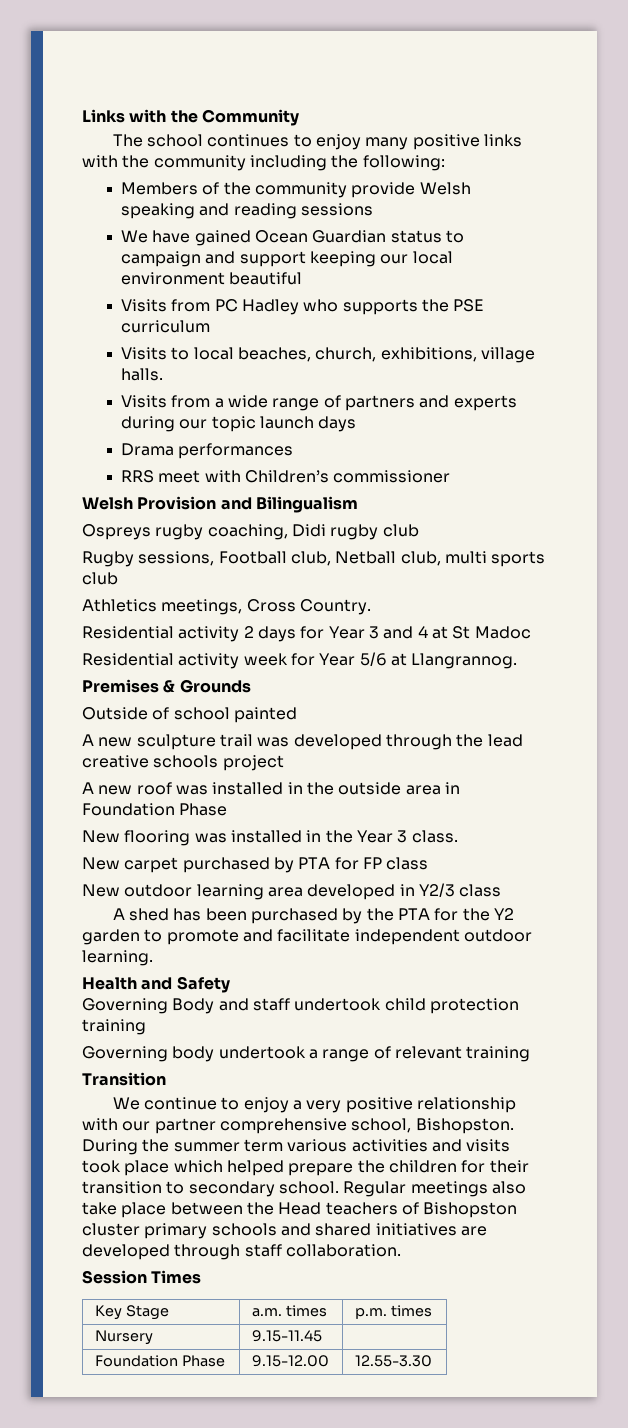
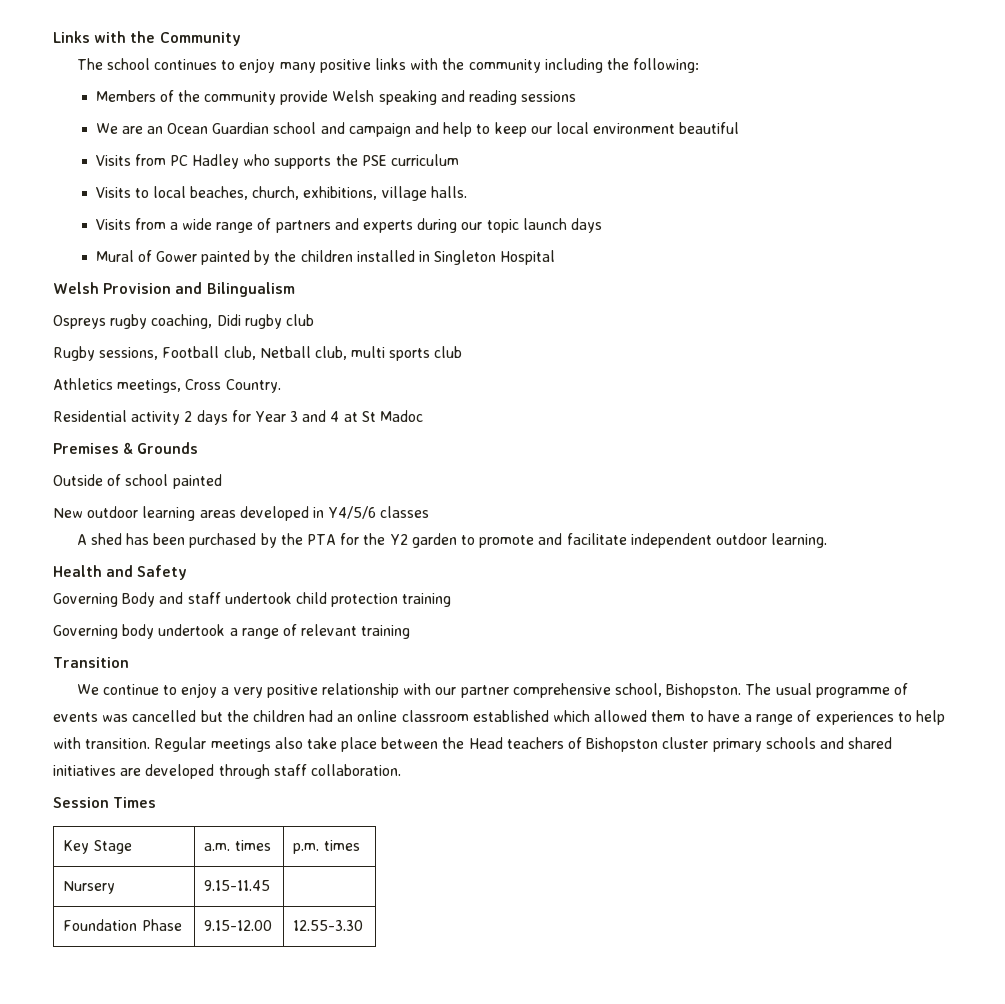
- We have gained Ocean Guardian status to campaign and support keeping our local environment beautiful
+ We are an Ocean Guardian school and campaign and help to keep our local environment beautiful
- Drama performances
- RRS meet with Children’s commissioner
+ Mural of Gower painted by the children installed in Singleton Hospital
- Residential activity week for Year 5/6 at Llangrannog.
- A new sculpture trail was developed through the lead creative schools project
- A new roof was installed in the outside area in Foundation Phase
- New flooring was installed in the Year 3 class.
- New carpet purchased by PTA for FP class
- New outdoor learning area developed in Y2/3 class
+ New outdoor learning areas developed in Y4/5/6 classes
- During the summer term various activities and visits took place which helped prepare the children for their transition to secondary school.
+ The usual programme of events was cancelled but the children had an online classroom established which allowed them to have a range of experiences to help with transition.

